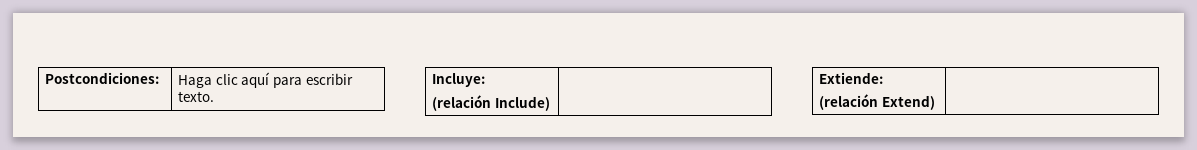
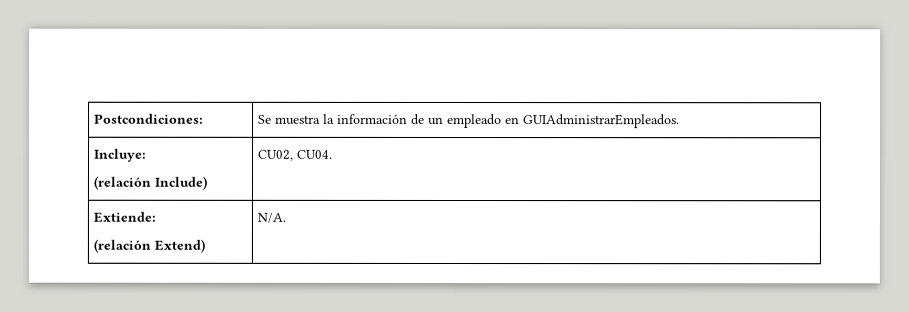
- Postcondiciones: | Haga clic aquí para escribir texto.
+ Postcondiciones: | Se muestra la información de un empleado en GUIAdministrarEmpleados.
  Incluye:
- (relación Include) |
+ (relación Include) | CU02, CU04.
  Extiende:
- (relación Extend) |
+ (relación Extend) | N/A.

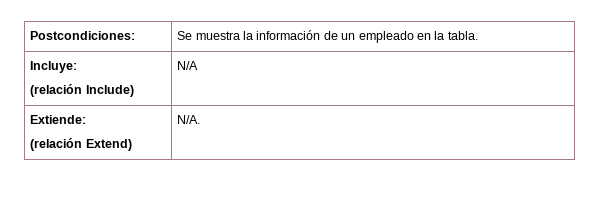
- Postcondiciones: | Se muestra la información de un empleado en GUIAdministrarEmpleados.
+ Postcondiciones: | Se muestra la información de un empleado en la tabla.
  Incluye:
- (relación Include) | CU02, CU04.
+ (relación Include) | N/A

